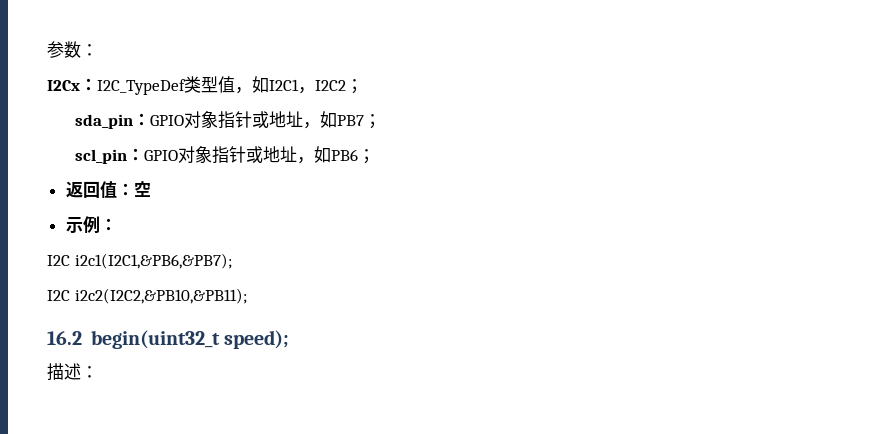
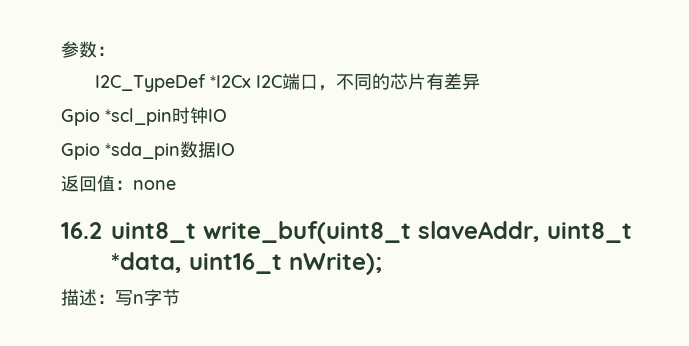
- I2Cx：I2C_TypeDef类型值，如I2C1，I2C2；
- sda_pin：GPIO对象指针或地址，如PB7；
- scl_pin：GPIO对象指针或地址，如PB6；
- 返回值：空
- 示例：
- I2C i2c1(I2C1,&PB6,&PB7);
- I2C i2c2(I2C2,&PB10,&PB11);
- 16.2 begin(uint32_t speed);
+ I2C_TypeDef *I2Cx I2C端口，不同的芯片有差异
+ Gpio *scl_pin时钟IO
+ Gpio *sda_pin数据IO
+ 返回值：none
+ 16.2 uint8_t write_buf(uint8_t slaveAddr, uint8_t *data, uint16_t nWrite);
- 描述：
+ 描述：写n字节

